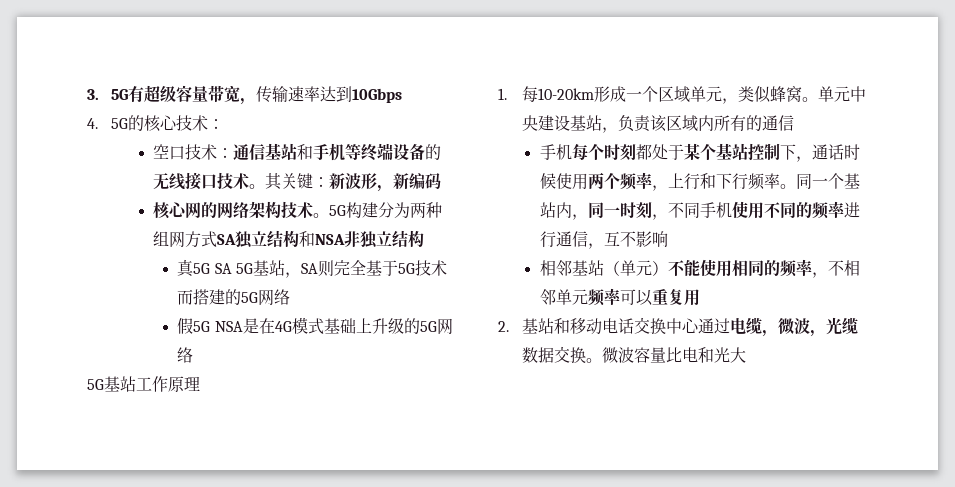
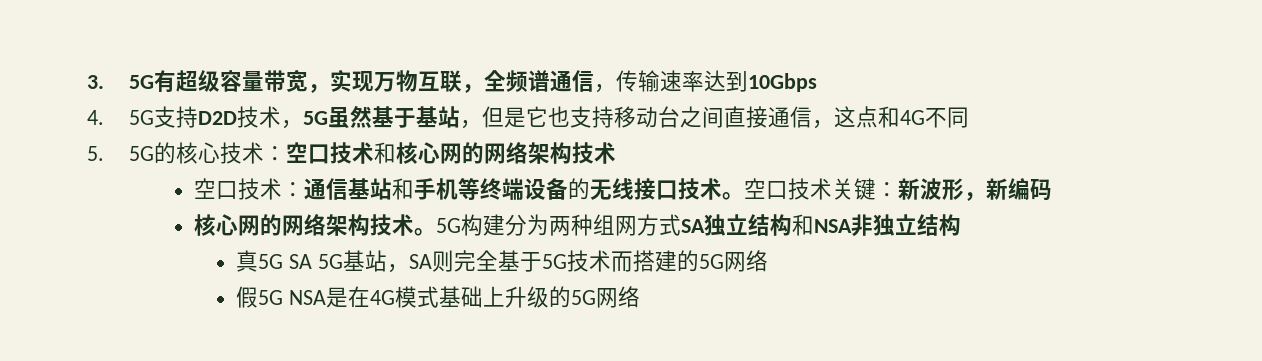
- 3. 5G有超级容量带宽，传输速率达到10Gbps
+ 3. 5G有超级容量带宽，实现万物互联，全频谱通信，传输速率达到10Gbps
- 4. 5G的核心技术：
+ 4. 5G支持D2D技术，5G虽然基于基站，但是它也支持移动台之间直接通信，这点和4G不同
+ 5. 5G的核心技术：空口技术和核心网的网络架构技术
- 其关键：新波形，新编码
+ 空口技术关键：新波形，新编码
- 5G基站工作原理
- 1.每10-20km形成一个区域单元，类似蜂窝。单元中央建设基站，负责该区域内所有的通信
- 手机每个时刻都处于某个基站控制下，通话时候使用两个频率，上行和下行频率。同一个基站内，同一时刻，不同手机使用不同的频率进行通信，互不影响
- 相邻基站（单元）不能使用相同的频率，不相邻单元频率可以重复用
- 2.基站和移动电话交换中心通过电缆，微波，光缆数据交换。微波容量比电和光大

